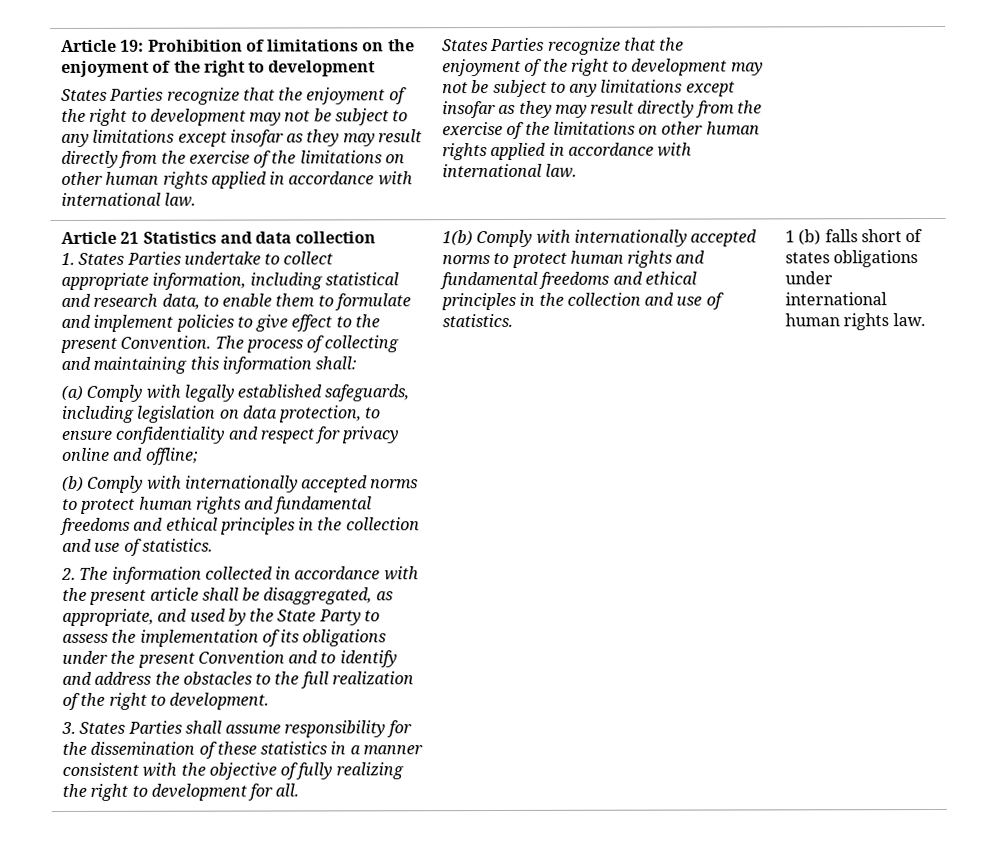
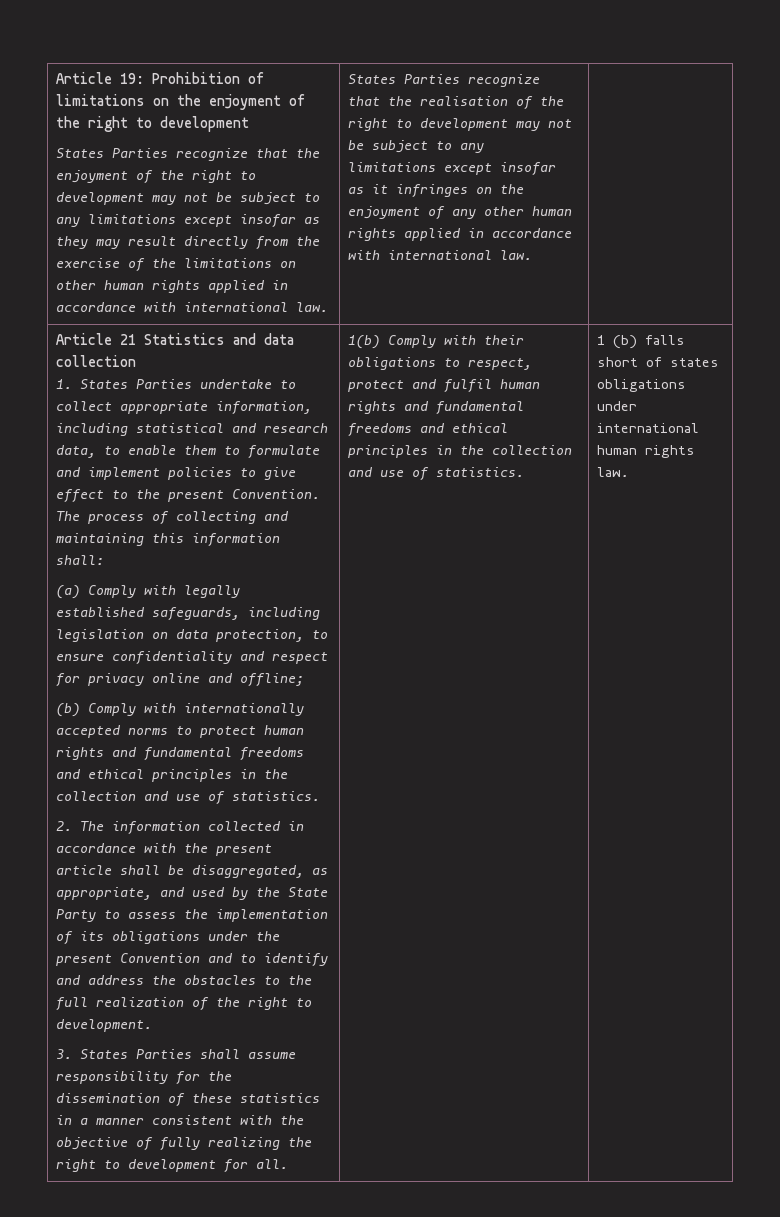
- States Parties recognize that the enjoyment of the right to development may not be subject to any limitations except insofar as they may result directly from the exercise of the limitations on other human rights applied in accordance with international law. | States Parties recognize that the enjoyment of the right to development may not be subject to any limitations except insofar as they may result directly from the exercise of the limitations on other human rights applied in accordance with international law.
+ States Parties recognize that the enjoyment of the right to development may not be subject to any limitations except insofar as they may result directly from the exercise of the limitations on other human rights applied in accordance with international law. | States Parties recognize that the realisation of the right to development may not be subject to any limitations except insofar as it infringes on the enjoyment of any other human rights applied in accordance with international law.
- 1(b) Comply with internationally accepted norms to protect human rights and fundamental freedoms and ethical principles in the collection and use of statistics.
+ 1(b) Comply with their obligations to respect, protect and fulfil human rights and fundamental freedoms and ethical principles in the collection and use of statistics.

